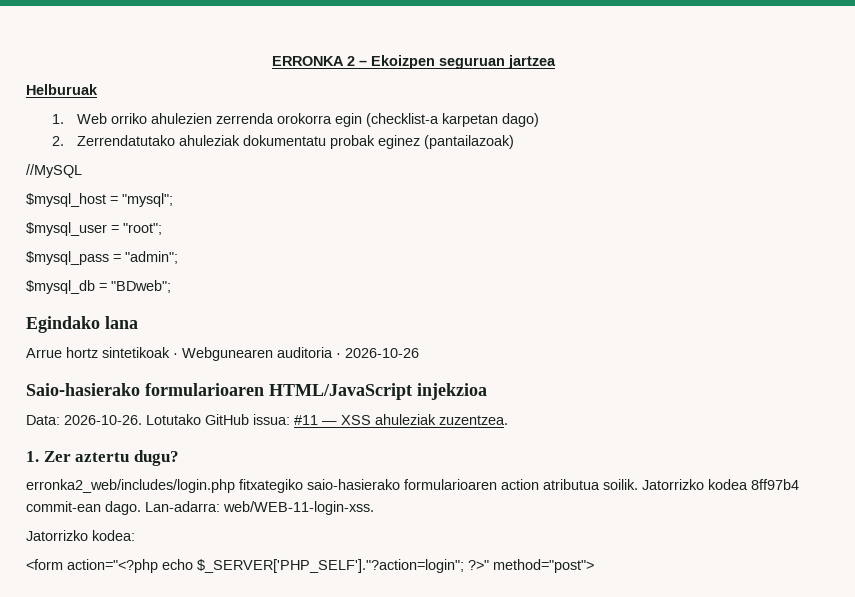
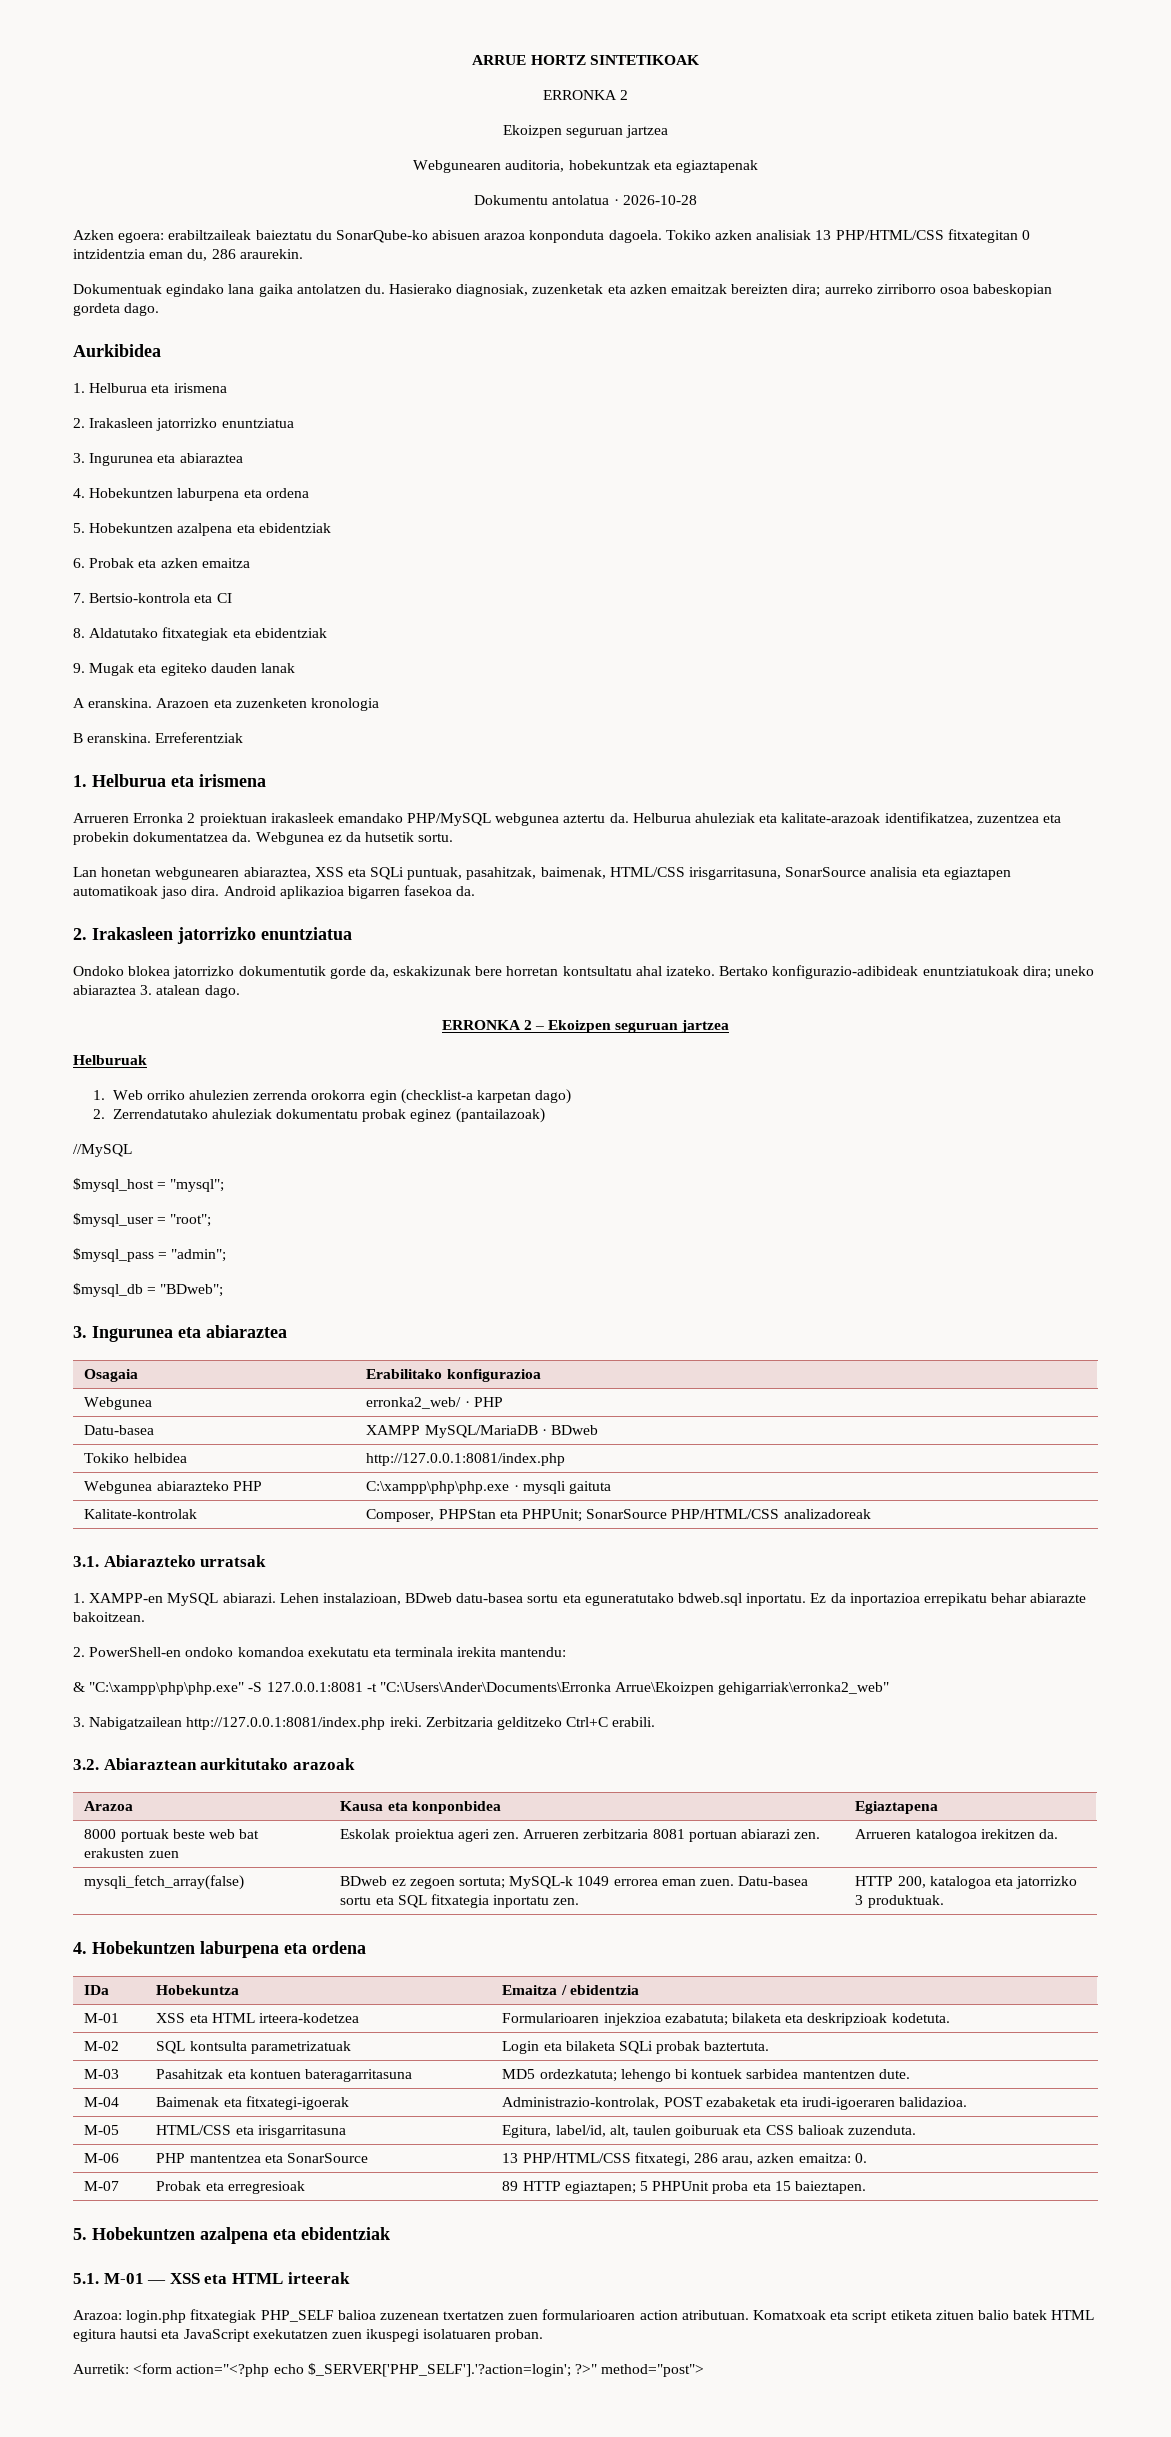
+ ARRUE HORTZ SINTETIKOAK
+ ERRONKA 2
+ Ekoizpen seguruan jartzea
+ Webgunearen auditoria, hobekuntzak eta egiaztapenak
+ Dokumentu antolatua · 2026-10-28
+ Azken egoera: erabiltzaileak baieztatu du SonarQube-ko abisuen arazoa konponduta dagoela. Tokiko azken analisiak 13 PHP/HTML/CSS fitxategitan 0 intzidentzia eman du, 286 araurekin.
+ Dokumentuak egindako lana gaika antolatzen du. Hasierako diagnosiak, zuzenketak eta azken emaitzak bereizten dira; aurreko zirriborro osoa babeskopian gordeta dago.
+ Aurkibidea
+ 1. Helburua eta irismena
+ 2. Irakasleen jatorrizko enuntziatua
+ 3. Ingurunea eta abiaraztea
+ 4. Hobekuntzen laburpena eta ordena
+ 5. Hobekuntzen azalpena eta ebidentziak
+ 6. Probak eta azken emaitza
+ 7. Bertsio-kontrola eta CI
+ 8. Aldatutako fitxategiak eta ebidentziak
+ 9. Mugak eta egiteko dauden lanak
+ A eranskina. Arazoen eta zuzenketen kronologia
+ B eranskina. Erreferentziak
+ 1. Helburua eta irismena
+ Arrueren Erronka 2 proiektuan irakasleek emandako PHP/MySQL webgunea aztertu da. Helburua ahuleziak eta kalitate-arazoak identifikatzea, zuzentzea eta probekin dokumentatzea da. Webgunea ez da hutsetik sortu.
+ Lan honetan webgunearen abiaraztea, XSS eta SQLi puntuak, pasahitzak, baimenak, HTML/CSS irisgarritasuna, SonarSource analisia eta egiaztapen automatikoak jaso dira. Android aplikazioa bigarren fasekoa da.
+ 2. Irakasleen jatorrizko enuntziatua
+ Ondoko blokea jatorrizko dokumentutik gorde da, eskakizunak bere horretan kontsultatu ahal izateko. Bertako konfigurazio-adibideak enuntziatukoak dira; uneko abiaraztea 3. atalean dago.
  $mysql_db = "BDweb";
- Egindako lana
- Arrue hortz sintetikoak · Webgunearen auditoria · 2026-10-26
- Saio-hasierako formularioaren HTML/JavaScript injekzioa
- Data: 2026-10-26. Lotutako GitHub issua: #11 — XSS ahuleziak zuzentzea.
- 1. Zer aztertu dugu?
- erronka2_web/includes/login.php fitxategiko saio-hasierako formularioaren action atributua soilik. Jatorrizko kodea 8ff97b4 commit-ean dago. Lan-adarra: web/WEB-11-login-xss.
- Jatorrizko kodea:
- <form action="<?php echo $_SERVER['PHP_SELF']."?action=login"; ?>" method="post">
+ 3. Ingurunea eta abiaraztea
+ Osagaia | Erabilitako konfigurazioa
+ Webgunea | erronka2_web/ · PHP
+ Datu-basea | XAMPP MySQL/MariaDB · BDweb
+ Tokiko helbidea | http://127.0.0.1:8081/index.php
+ Webgunea abiarazteko PHP | C:\xampp\php\php.exe · mysqli gaituta
+ Kalitate-kontrolak | Composer, PHPStan eta PHPUnit; SonarSource PHP/HTML/CSS analizadoreak
+ 3.1. Abiarazteko urratsak
+ 1. XAMPP-en MySQL abiarazi. Lehen instalazioan, BDweb datu-basea sortu eta eguneratutako bdweb.sql inportatu. Ez da inportazioa errepikatu behar abiarazte bakoitzean.
+ 2. PowerShell-en ondoko komandoa exekutatu eta terminala irekita mantendu:
+ & "C:\xampp\php\php.exe" -S 127.0.0.1:8081 -t "C:\Users\Ander\Documents\Erronka Arrue\Ekoizpen gehigarriak\erronka2_web"
+ 3. Nabigatzailean http://127.0.0.1:8081/index.php ireki. Zerbitzaria gelditzeko Ctrl+C erabili.
+ 3.2. Abiaraztean aurkitutako arazoak
+ Arazoa | Kausa eta konponbidea | Egiaztapena
+ 8000 portuak beste web bat erakusten zuen | Eskolak proiektua ageri zen. Arrueren zerbitzaria 8081 portuan abiarazi zen. | Arrueren katalogoa irekitzen da.
+ mysqli_fetch_array(false) | BDweb ez zegoen sortuta; MySQL-k 1049 errorea eman zuen. Datu-basea sortu eta SQL fitxategia inportatu zen. | HTTP 200, katalogoa eta jatorrizko 3 produktuak.
+ 4. Hobekuntzen laburpena eta ordena
+ IDa | Hobekuntza | Emaitza / ebidentzia
+ M-01 | XSS eta HTML irteera-kodetzea | Formularioaren injekzioa ezabatuta; bilaketa eta deskripzioak kodetuta.
+ M-02 | SQL kontsulta parametrizatuak | Login eta bilaketa SQLi probak baztertuta.
+ M-03 | Pasahitzak eta kontuen bateragarritasuna | MD5 ordezkatuta; lehengo bi kontuek sarbidea mantentzen dute.
+ M-04 | Baimenak eta fitxategi-igoerak | Administrazio-kontrolak, POST ezabaketak eta irudi-igoeraren balidazioa.
+ M-05 | HTML/CSS eta irisgarritasuna | Egitura, label/id, alt, taulen goiburuak eta CSS balioak zuzenduta.
+ M-06 | PHP mantentzea eta SonarSource | 13 PHP/HTML/CSS fitxategi, 286 arau, azken emaitza: 0.
+ M-07 | Probak eta erregresioak | 89 HTTP egiaztapen; 5 PHPUnit proba eta 15 baieztapen.
+ 5. Hobekuntzen azalpena eta ebidentziak
+ 5.1. M-01 — XSS eta HTML irteerak
+ Arazoa: login.php fitxategiak PHP_SELF balioa zuzenean txertatzen zuen formularioaren action atributuan. Komatxoak eta script etiketa zituen balio batek HTML egitura hautsi eta JavaScript exekutatzen zuen ikuspegi isolatuaren proban.
+ Aurretik: <form action="<?php echo $_SERVER['PHP_SELF'].'?action=login'; ?>" method="post">

